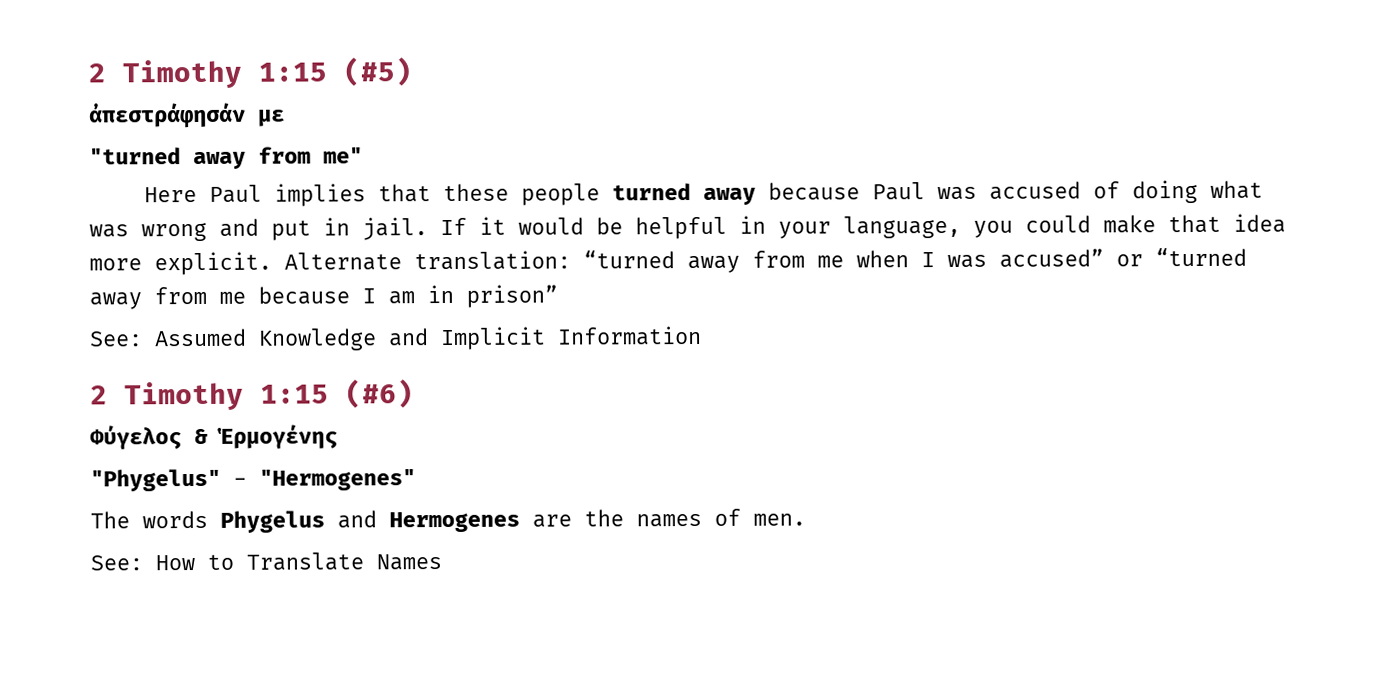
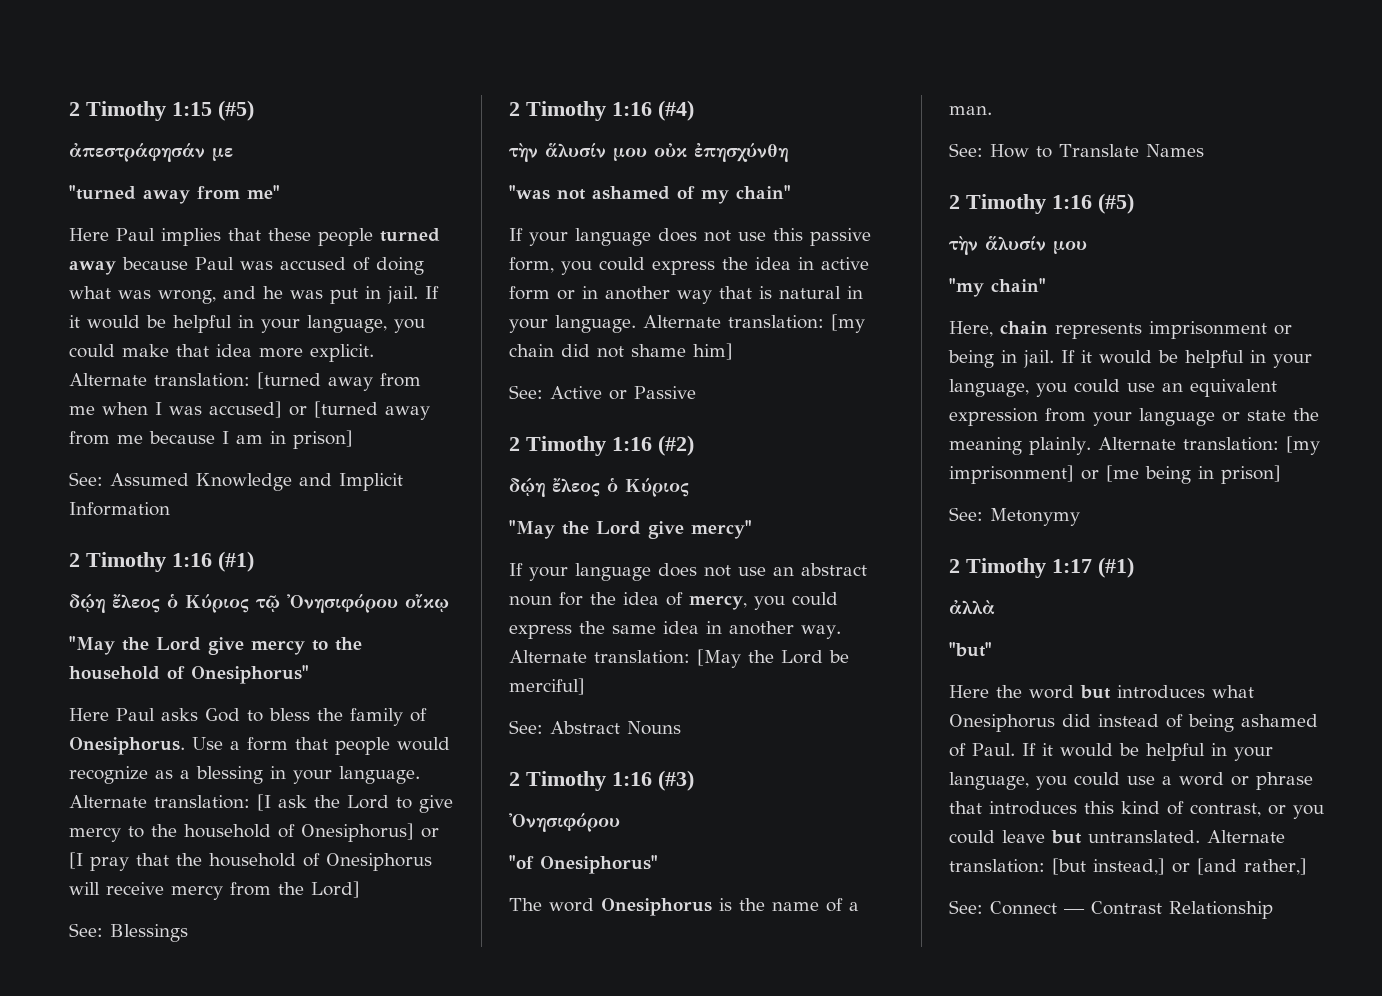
- Here Paul implies that these people turned away because Paul was accused of doing what was wrong and put in jail.
+ Here Paul implies that these people turned away because Paul was accused of doing what was wrong, and he was put in jail.
- Alternate translation: “turned away from me when I was accused” or “turned away from me because I am in prison”
+ Alternate translation: [turned away from me when I was accused] or [turned away from me because I am in prison]
- 2 Timothy 1:15 (#6)
- Φύγελος & Ἑρμογένης
- "Phygelus" - "Hermogenes"
- The words Phygelus and Hermogenes are the names of men.
+ 2 Timothy 1:16 (#1)
+ δῴη ἔλεος ὁ Κύριος τῷ Ὀνησιφόρου οἴκῳ
+ "May the Lord give mercy to the household of Onesiphorus"
+ Here Paul asks God to bless the family of Onesiphorus. Use a form that people would recognize as a blessing in your language. Alternate translation: [I ask the Lord to give mercy to the household of Onesiphorus] or [I pray that the household of Onesiphorus will receive mercy from the Lord]
+ See: Blessings
+ 2 Timothy 1:16 (#4)
+ τὴν ἅλυσίν μου οὐκ ἐπησχύνθη
+ "was not ashamed of my chain"
+ If your language does not use this passive form, you could express the idea in active form or in another way that is natural in your language. Alternate translation: [my chain did not shame him]
+ See: Active or Passive
+ 2 Timothy 1:16 (#2)
+ δῴη ἔλεος ὁ Κύριος
+ "May the Lord give mercy"
+ If your language does not use an abstract noun for the idea of mercy, you could express the same idea in another way. Alternate translation: [May the Lord be merciful]
+ See: Abstract Nouns
+ 2 Timothy 1:16 (#3)
+ Ὀνησιφόρου
+ "of Onesiphorus"
+ The word Onesiphorus is the name of a man.
+ 2 Timothy 1:16 (#5)
+ τὴν ἅλυσίν μου
+ "my chain"
+ Here, chain represents imprisonment or being in jail. If it would be helpful in your language, you could use an equivalent expression from your language or state the meaning plainly. Alternate translation: [my imprisonment] or [me being in prison]
+ See: Metonymy
+ 2 Timothy 1:17 (#1)
+ ἀλλὰ
+ "but"
+ Here the word but introduces what Onesiphorus did instead of being ashamed of Paul. If it would be helpful in your language, you could use a word or phrase that introduces this kind of contrast, or you could leave but untranslated. Alternate translation: [but instead,] or [and rather,]
+ See: Connect — Contrast Relationship

